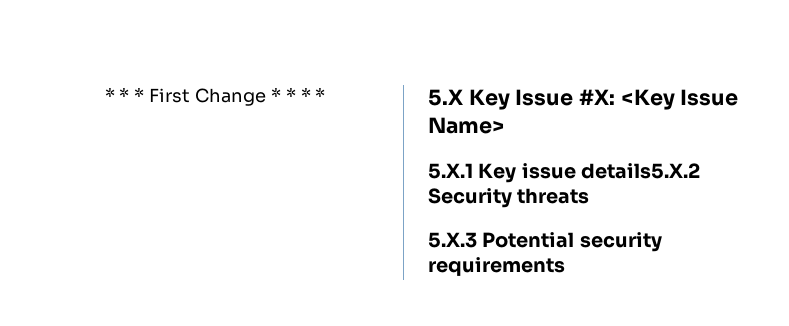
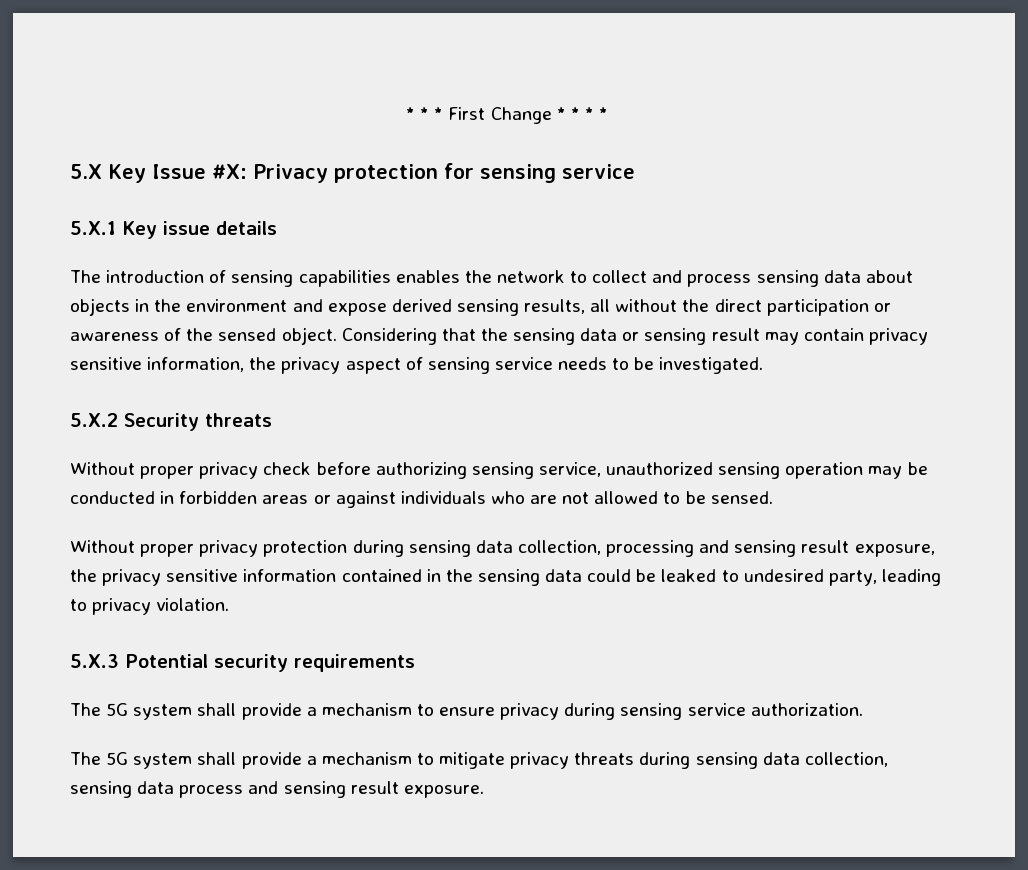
- 5.X Key Issue #X: <Key Issue Name>
- 5.X.1 Key issue details5.X.2 Security threats
+ 5.X Key Issue #X: Privacy protection for sensing service
+ 5.X.1 Key issue details
+ The introduction of sensing capabilities enables the network to collect and process sensing data about objects in the environment and expose derived sensing results, all without the direct participation or awareness of the sensed object. Considering that the sensing data or sensing result may contain privacy sensitive information, the privacy aspect of sensing service needs to be investigated.
+ 5.X.2 Security threats
+ Without proper privacy check before authorizing sensing service, unauthorized sensing operation may be conducted in forbidden areas or against individuals who are not allowed to be sensed.
+ Without proper privacy protection during sensing data collection, processing and sensing result exposure, the privacy sensitive information contained in the sensing data could be leaked to undesired party, leading to privacy violation.
  5.X.3 Potential security requirements
+ The 5G system shall provide a mechanism to ensure privacy during sensing service authorization.
+ The 5G system shall provide a mechanism to mitigate privacy threats during sensing data collection, sensing data process and sensing result exposure.

